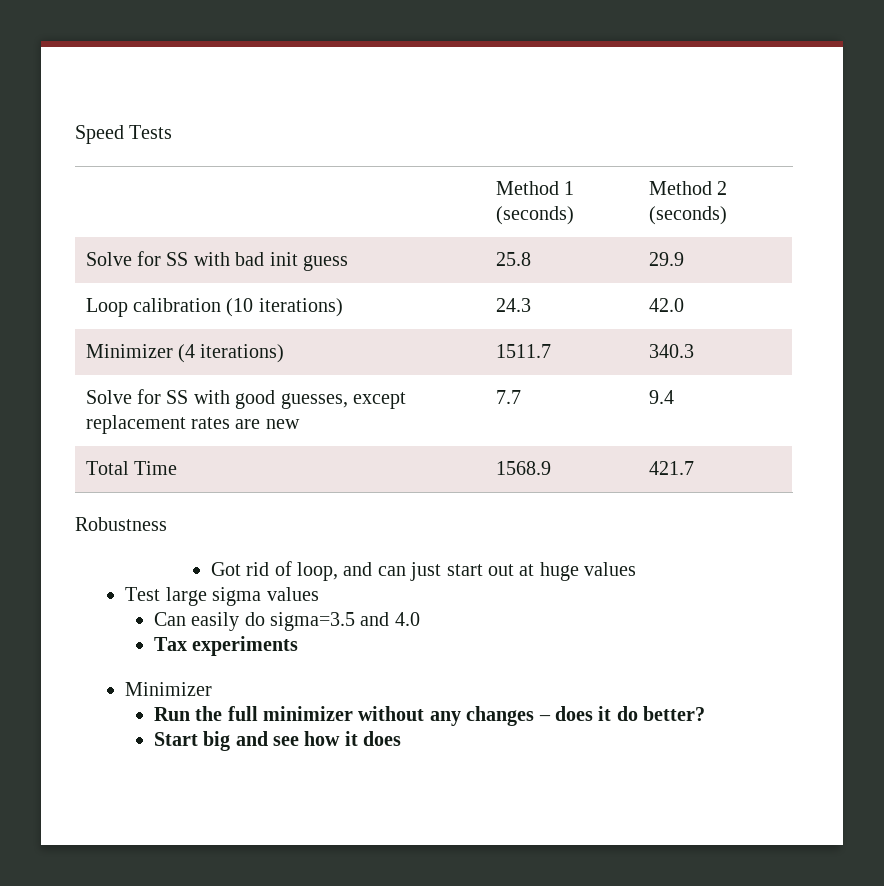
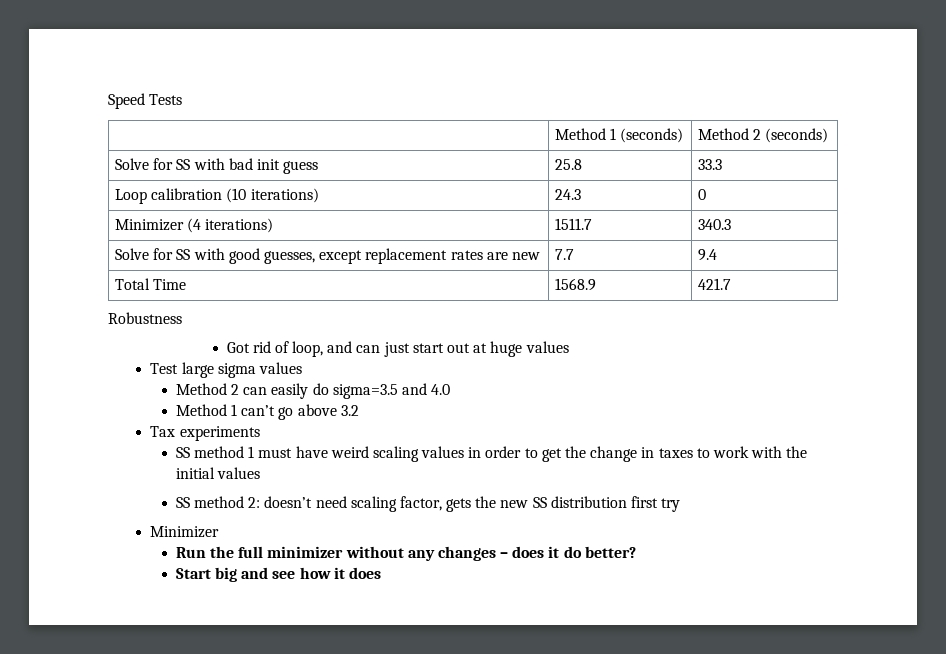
- Solve for SS with bad init guess | 25.8 | 29.9
+ Solve for SS with bad init guess | 25.8 | 33.3
- Loop calibration (10 iterations) | 24.3 | 42.0
+ Loop calibration (10 iterations) | 24.3 | 0
- Can easily do sigma=3.5 and 4.0
+ Method 2 can easily do sigma=3.5 and 4.0
+ Method 1 can’t go above 3.2
  Tax experiments
+ SS method 1 must have weird scaling values in order to get the change in taxes to work with the initial values
+ SS method 2: doesn’t need scaling factor, gets the new SS distribution first try

